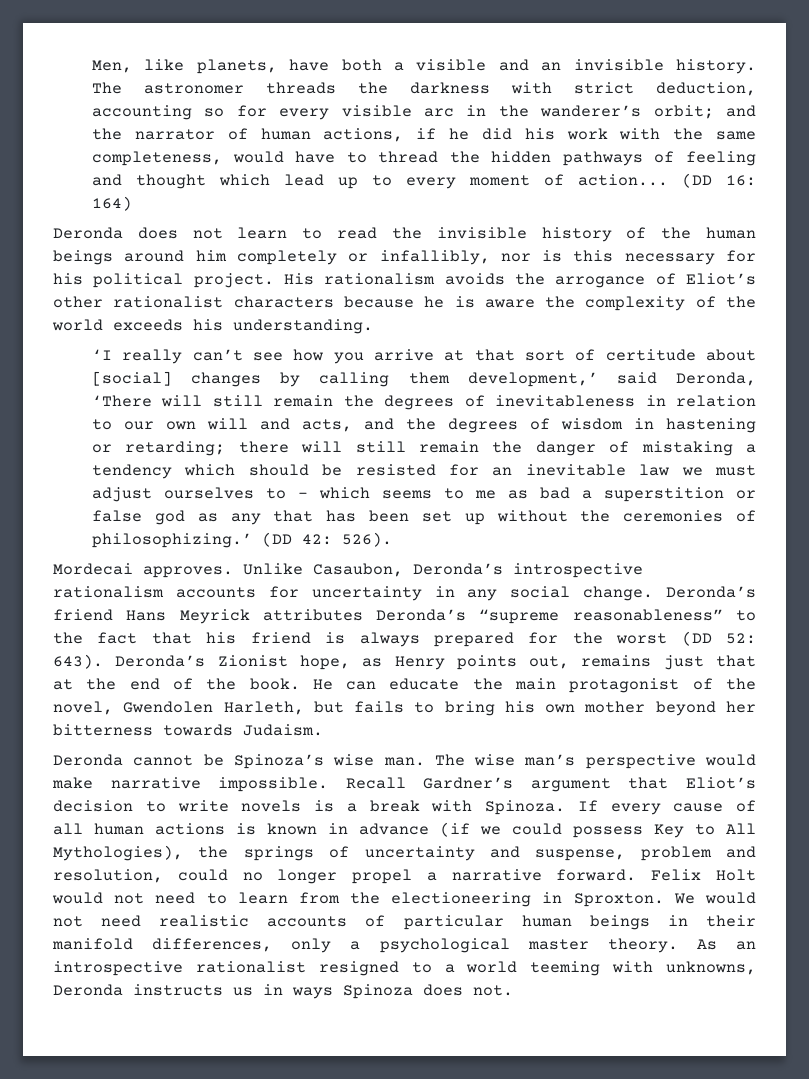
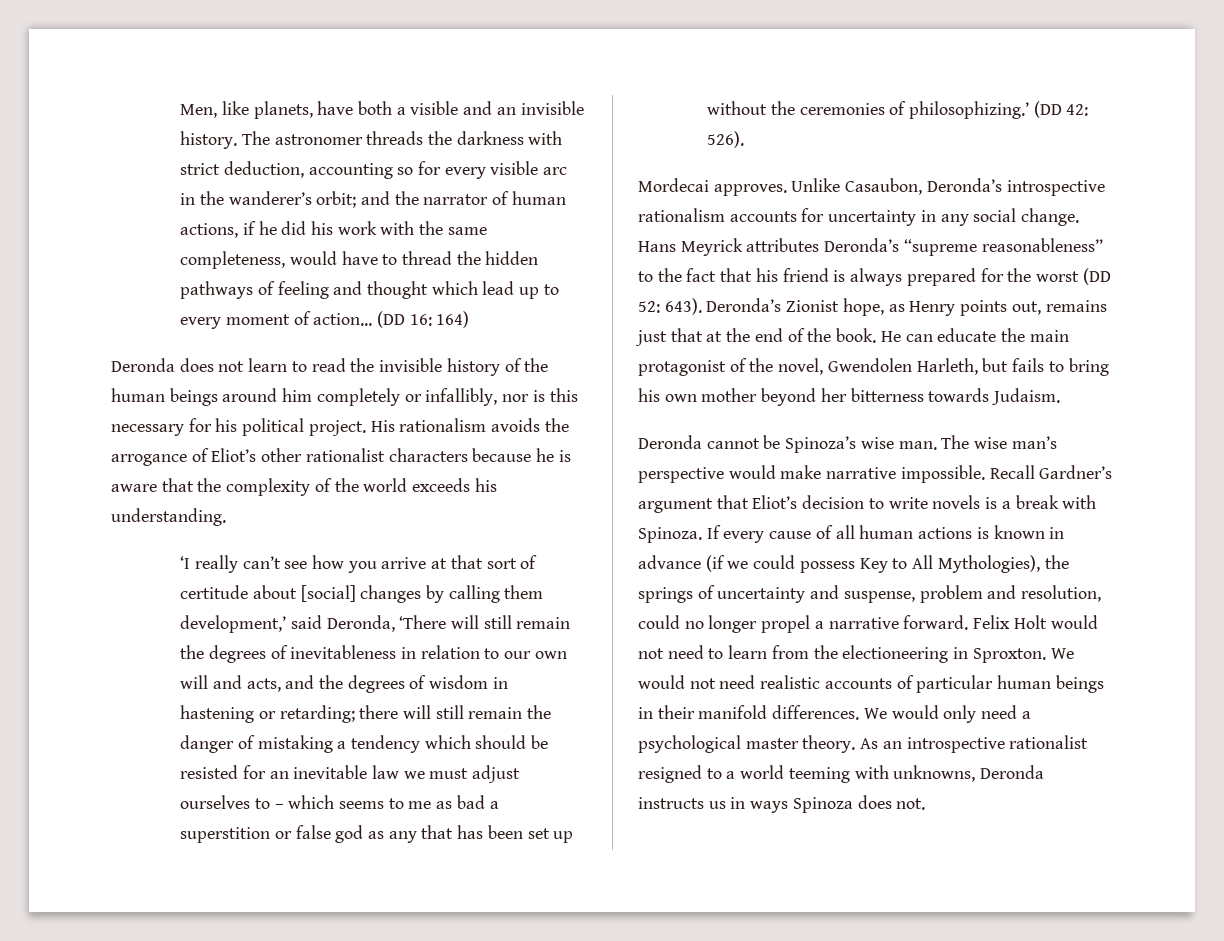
- His rationalism avoids the arrogance of Eliot’s other rationalist characters because he is aware the complexity of the world exceeds his understanding.
+ His rationalism avoids the arrogance of Eliot’s other rationalist characters because he is aware that the complexity of the world exceeds his understanding.
- Deronda’s friend Hans Meyrick attributes Deronda’s “supreme reasonableness” to the fact that his friend is always prepared for the worst (DD 52: 643).
+ Hans Meyrick attributes Deronda’s “supreme reasonableness” to the fact that his friend is always prepared for the worst (DD 52: 643).
- We would not need realistic accounts of particular human beings in their manifold differences, only a psychological master theory.
+ We would not need realistic accounts of particular human beings in their manifold differences. We would only need a psychological master theory.

